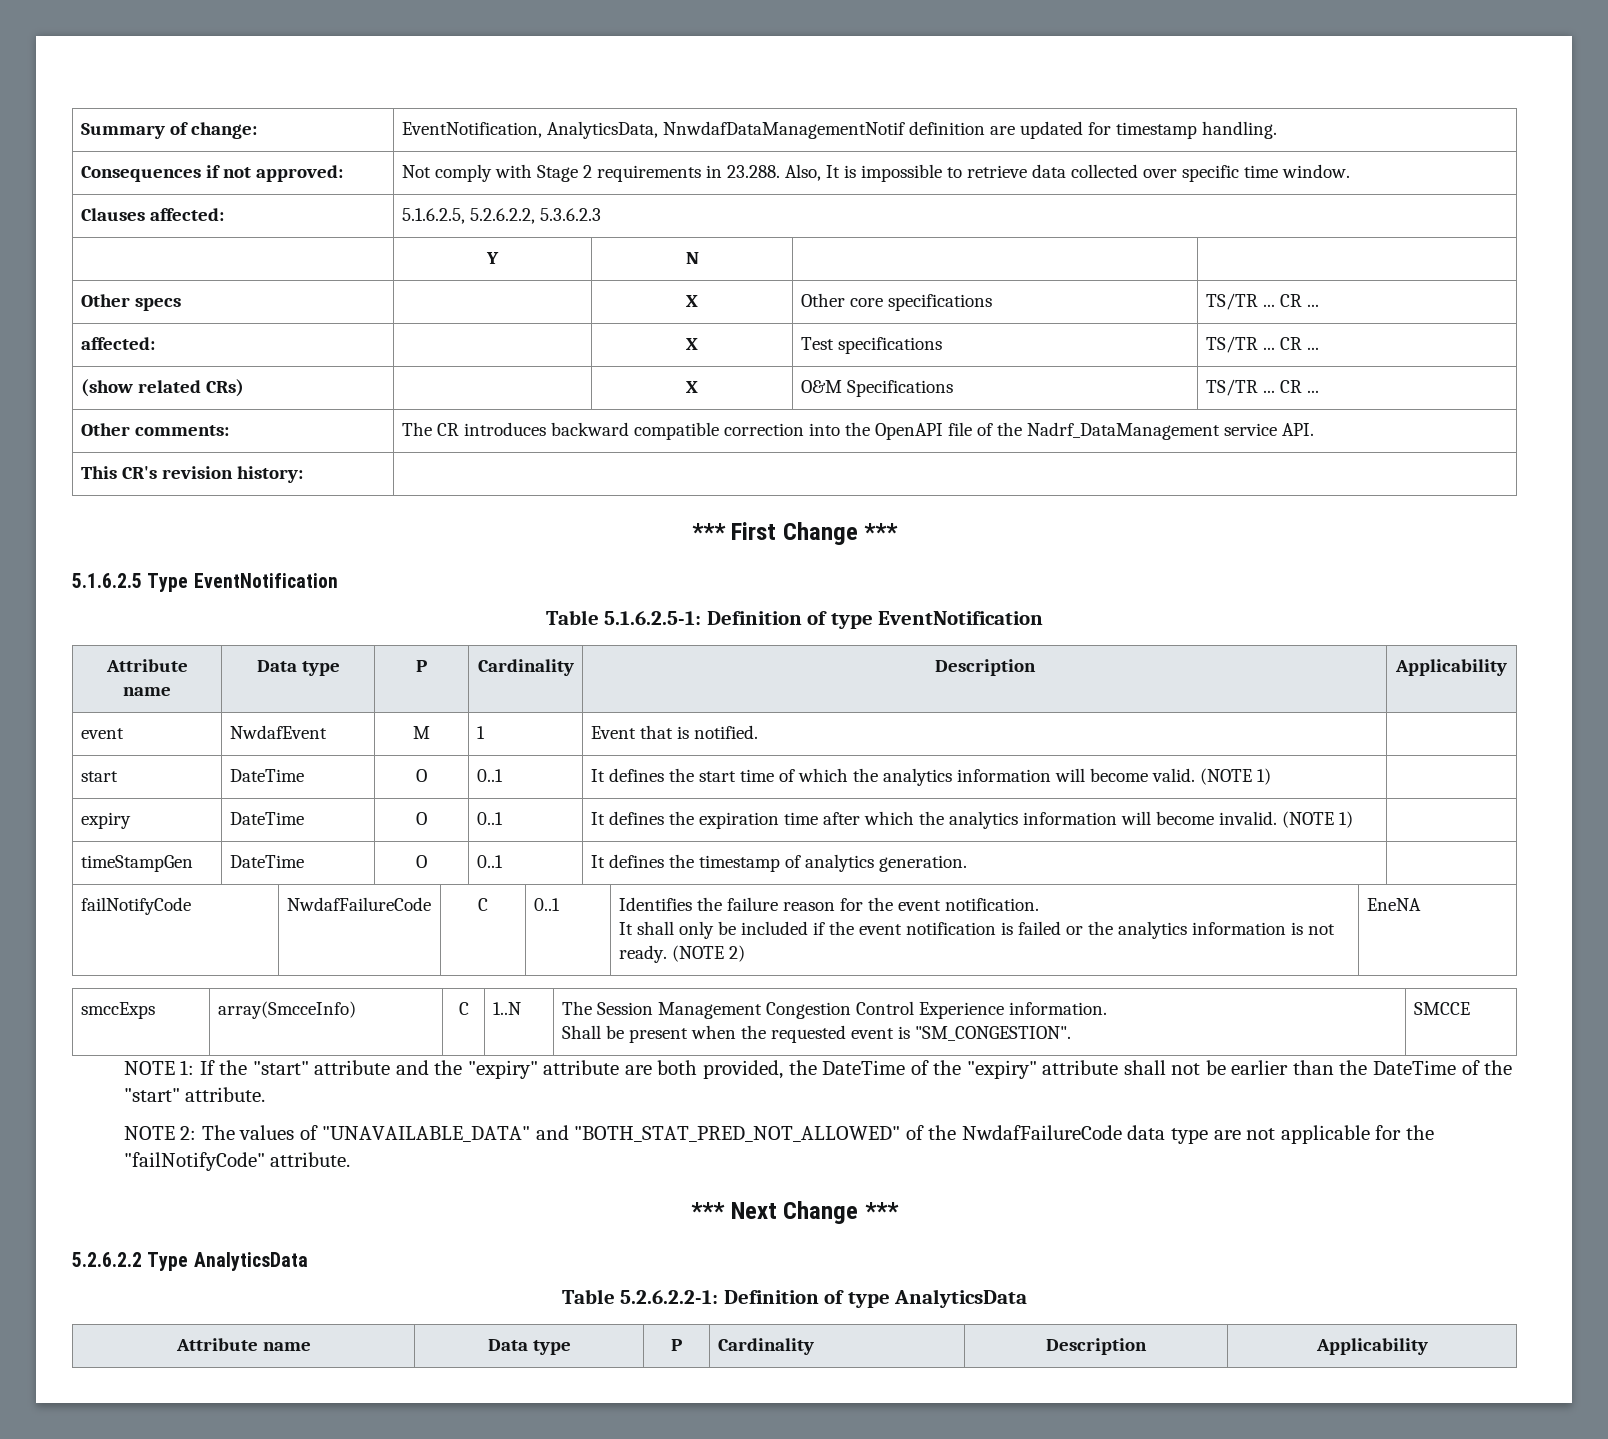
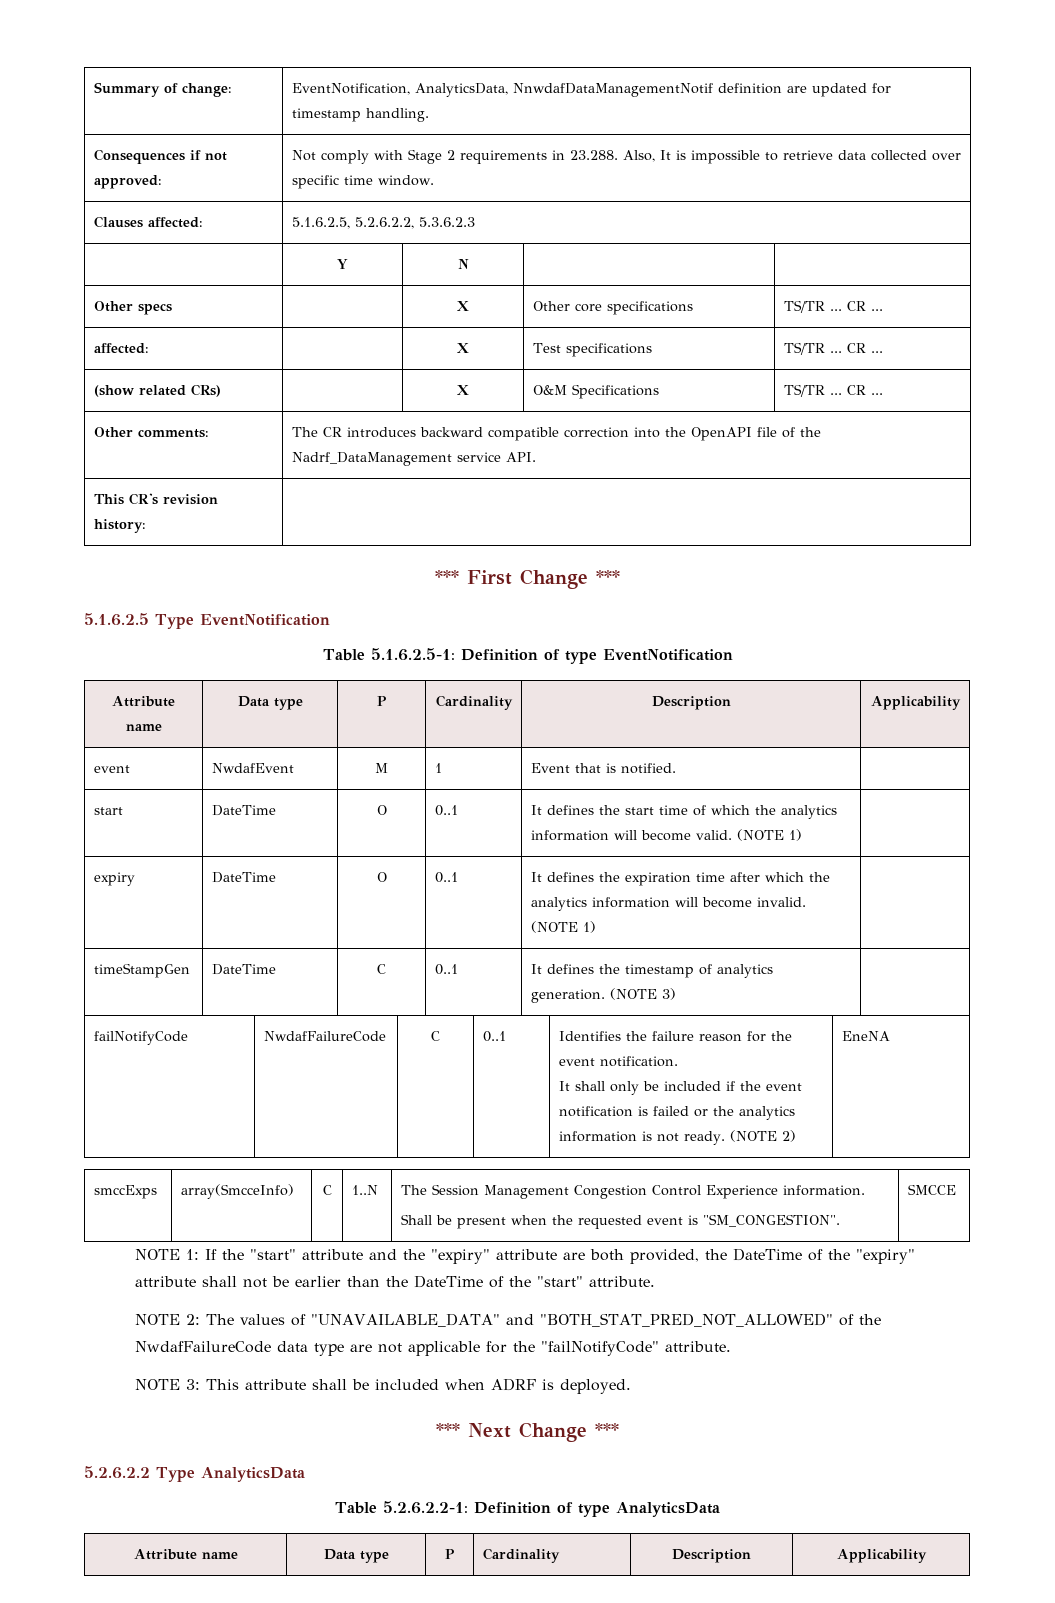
- timeStampGen | DateTime | O | 0..1 | It defines the timestamp of analytics generation. |
+ timeStampGen | DateTime | C | 0..1 | It defines the timestamp of analytics generation. (NOTE 3) |
+ NOTE 3: This attribute shall be included when ADRF is deployed.

